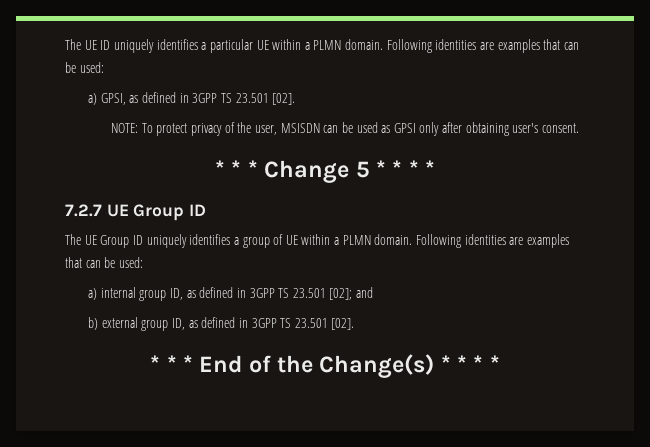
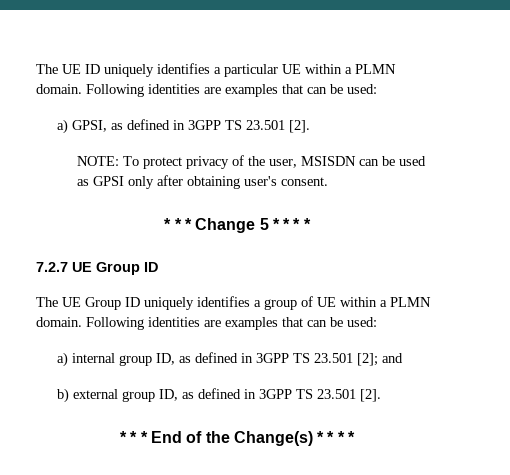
- a) GPSI, as defined in 3GPP TS 23.501 [02].
+ a) GPSI, as defined in 3GPP TS 23.501 [2].
- a) internal group ID, as defined in 3GPP TS 23.501 [02]; and
+ a) internal group ID, as defined in 3GPP TS 23.501 [2]; and
- b) external group ID, as defined in 3GPP TS 23.501 [02].
+ b) external group ID, as defined in 3GPP TS 23.501 [2].

